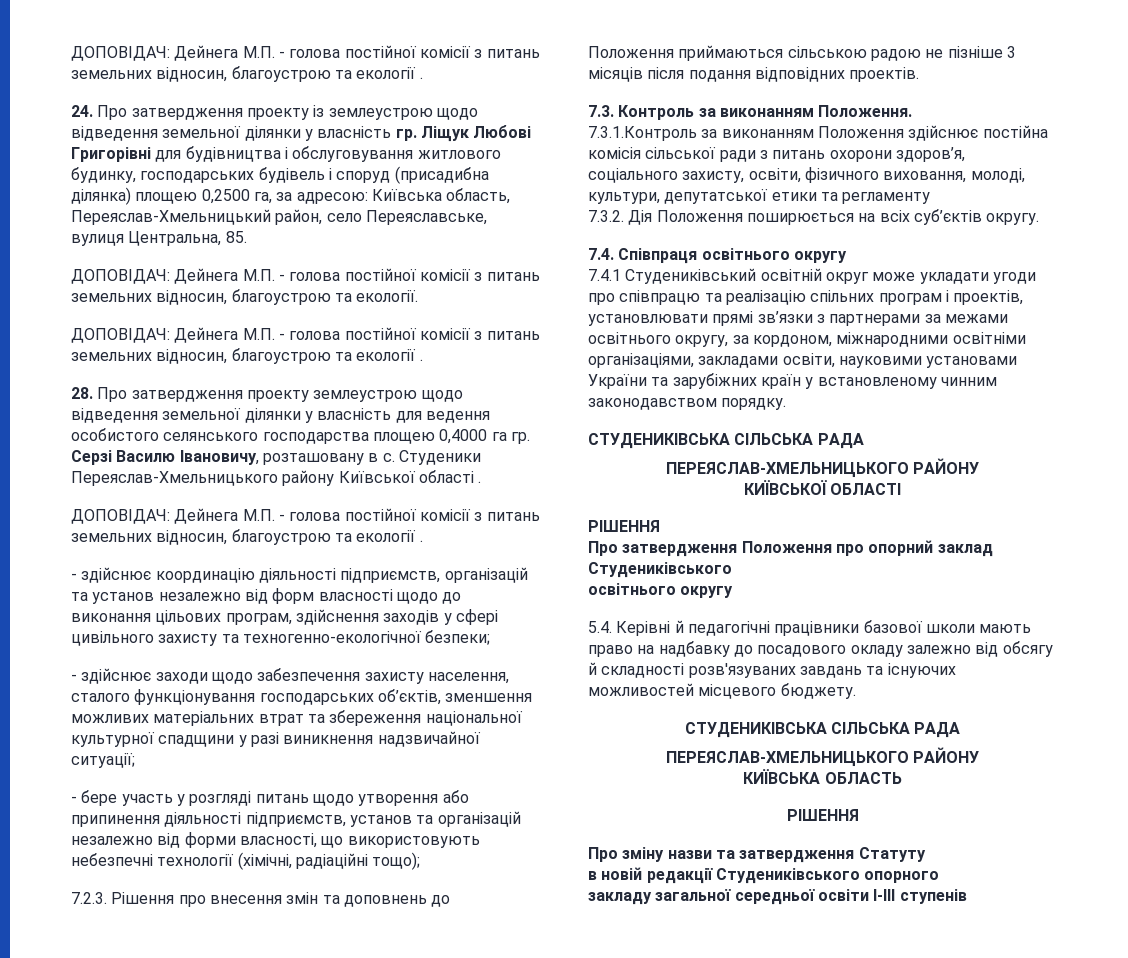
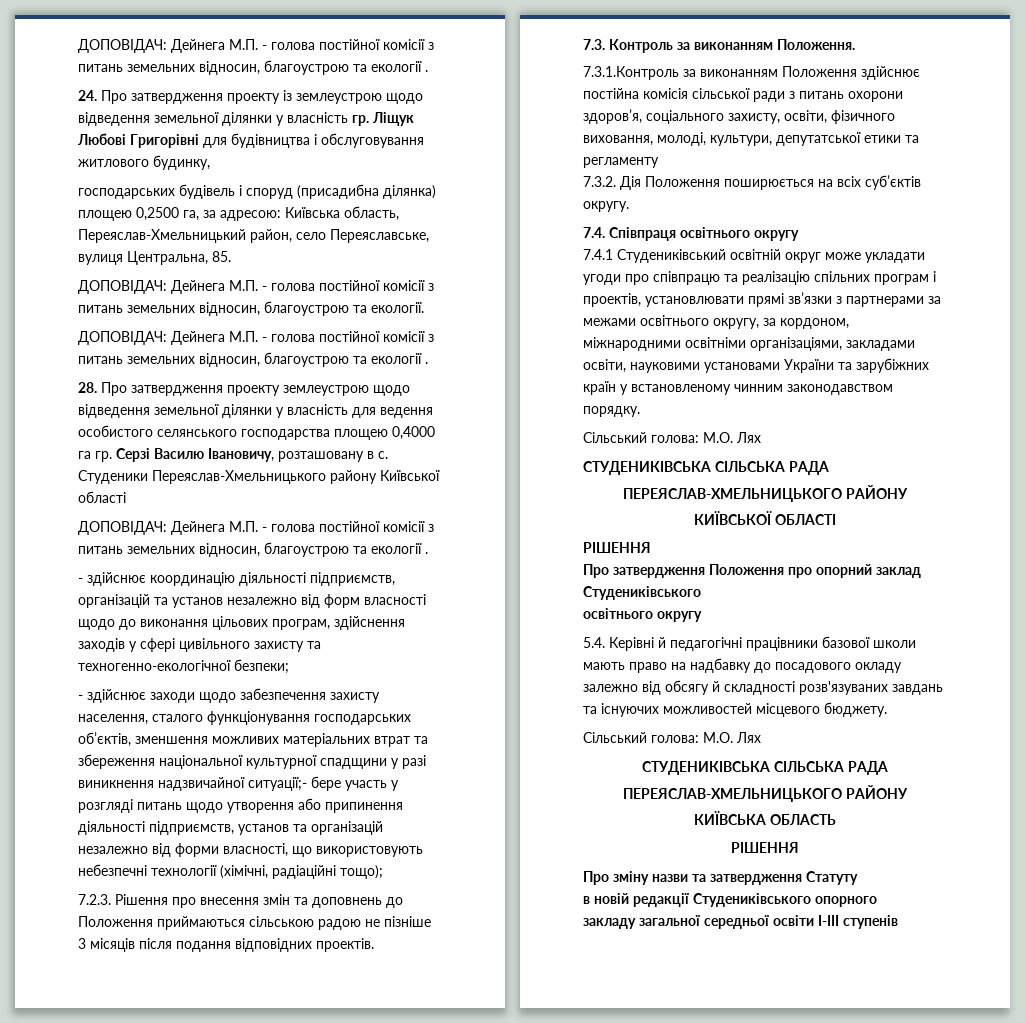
- Ліщук Любові Григорівні для будівництва і обслуговування житлового будинку, господарських будівель і споруд (присадибна ділянка) площею 0,2500 га, за адресою: Київська область, Переяслав-Хмельницький район, село Переяславське, вулиця Центральна, 85.
+ Ліщук Любові Григорівні для будівництва і обслуговування житлового будинку,
+ господарських будівель і споруд (присадибна ділянка) площею 0,2500 га, за адресою: Київська область, Переяслав-Хмельницький район, село Переяславське, вулиця Центральна, 85.
- Студеники Переяслав-Хмельницького району Київської області .
+ Студеники Переяслав-Хмельницького району Київської області
- - здійснює заходи щодо забезпечення захисту населення, сталого функціонування господарських об’єктів, зменшення можливих матеріальних втрат та збереження національної культурної спадщини у разі виникнення надзвичайної ситуації;
- - бере участь у розгляді питань щодо утворення або припинення діяльності підприємств, установ та організацій незалежно від форми власності, що використовують небезпечні технології (хімічні, радіаційні тощо);
+ - здійснює заходи щодо забезпечення захисту населення, сталого функціонування господарських об’єктів, зменшення можливих матеріальних втрат та збереження національної культурної спадщини у разі виникнення надзвичайної ситуації;- бере участь у розгляді питань щодо утворення або припинення діяльності підприємств, установ та організацій незалежно від форми власності, що використовують небезпечні технології (хімічні, радіаційні тощо);
  7.4.1 Студениківський освітній округ може укладати угоди про співпрацю та реалізацію спільних програм і проектів, установлювати прямі зв’язки з партнерами за межами освітнього округу, за кордоном, міжнародними освітніми організаціями, закладами освіти, науковими установами України та зарубіжних країн у встановленому чинним законодавством порядку.
+ Сільський голова: М.О. Лях
  5.4. Керівні й педагогічні працівники базової школи мають право на надбавку до посадового окладу залежно від обсягу й складності розв'язуваних завдань та існуючих можливостей місцевого бюджету.
+ Сільський голова: М.О. Лях

